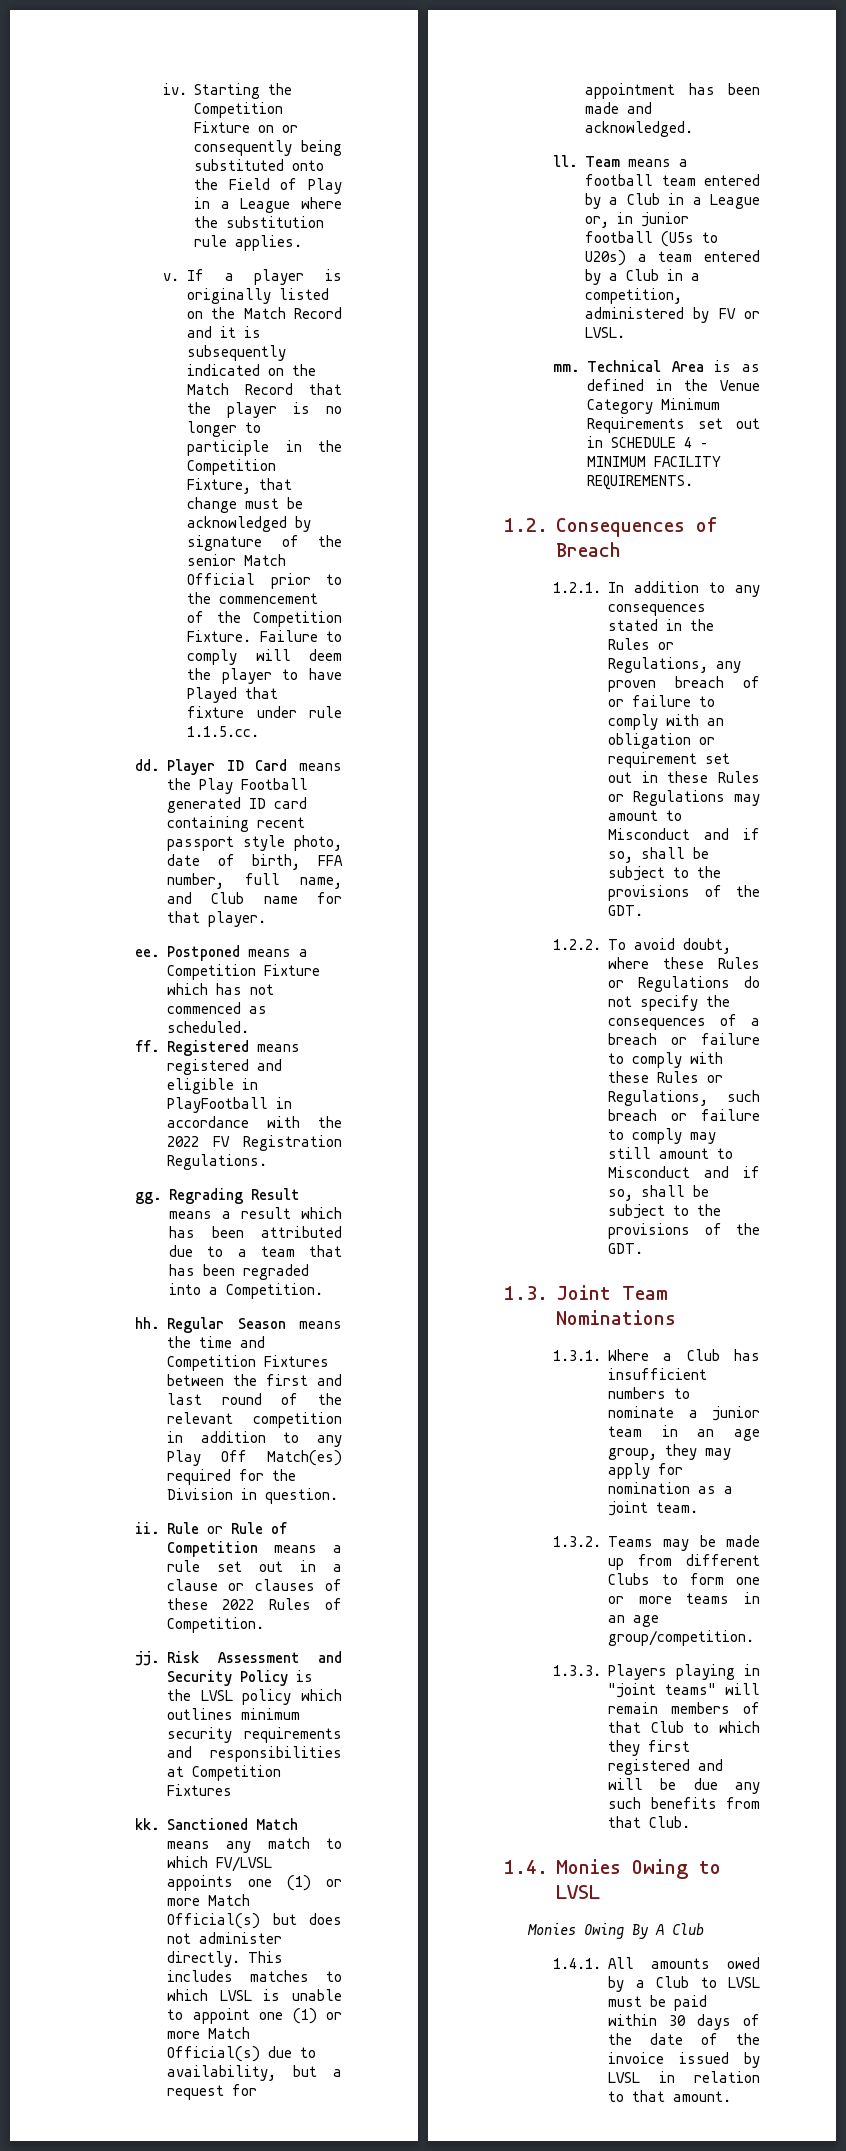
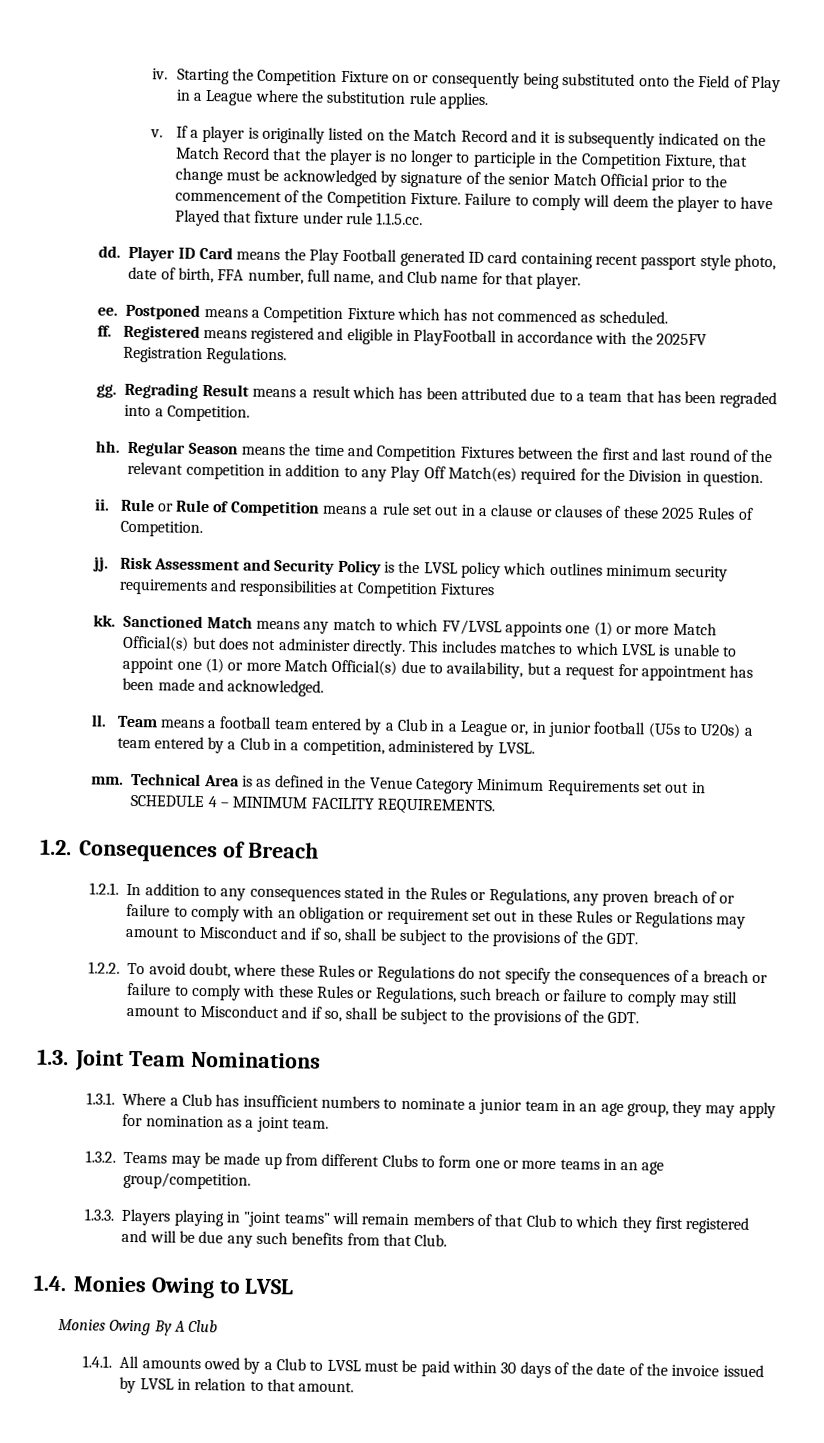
- ff. Registered means registered and eligible in PlayFootball in accordance with the 2022 FV Registration Regulations.
+ ff. Registered means registered and eligible in PlayFootball in accordance with the 2025FV Registration Regulations.
- Rule or Rule of Competition means a rule set out in a clause or clauses of these 2022 Rules of Competition.
+ Rule or Rule of Competition means a rule set out in a clause or clauses of these 2025 Rules of Competition.
- Team means a football team entered by a Club in a League or, in junior football (U5s to U20s) a team entered by a Club in a competition, administered by FV or LVSL.
+ Team means a football team entered by a Club in a League or, in junior football (U5s to U20s) a team entered by a Club in a competition, administered by LVSL.

